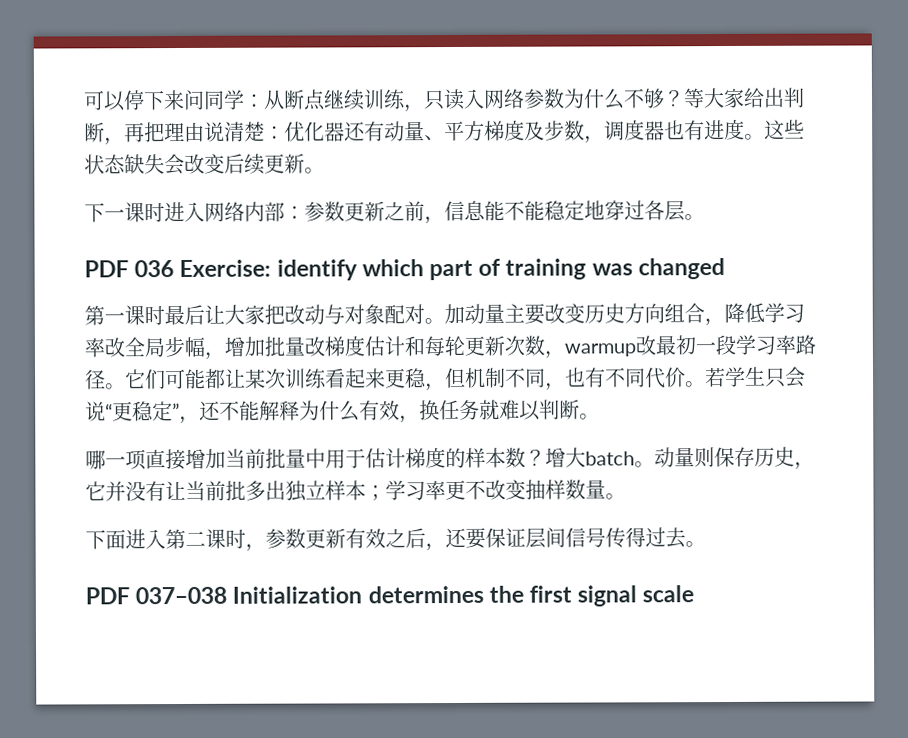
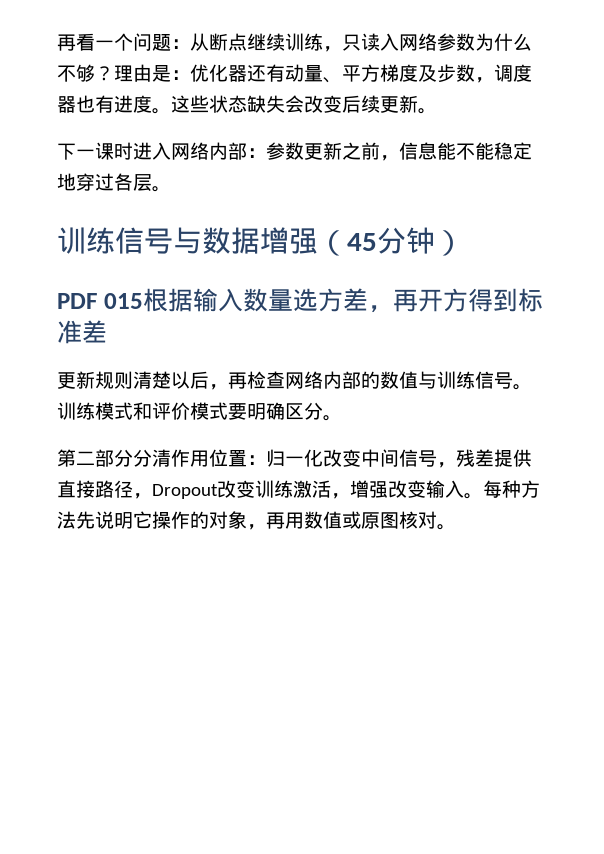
- 可以停下来问同学：从断点继续训练，只读入网络参数为什么不够？
+ 再看一个问题：从断点继续训练，只读入网络参数为什么不够？
- 等大家给出判断，再把理由说清楚：优化器还有动量、平方梯度及步数，调度器也有进度。
+ 理由是：优化器还有动量、平方梯度及步数，调度器也有进度。
- PDF 036 Exercise: identify which part of training was changed
- 第一课时最后让大家把改动与对象配对。加动量主要改变历史方向组合，降低学习率改全局步幅，增加批量改梯度估计和每轮更新次数，warmup改最初一段学习率路径。它们可能都让某次训练看起来更稳，但机制不同，也有不同代价。若学生只会说“更稳定”，还不能解释为什么有效，换任务就难以判断。
- 哪一项直接增加当前批量中用于估计梯度的样本数？增大batch。动量则保存历史，它并没有让当前批多出独立样本；学习率更不改变抽样数量。
- 下面进入第二课时，参数更新有效之后，还要保证层间信号传得过去。
- PDF 037–038 Initialization determines the first signal scale
+ 训练信号与数据增强（45分钟）
+ PDF 015根据输入数量选方差，再开方得到标准差
+ 更新规则清楚以后，再检查网络内部的数值与训练信号。训练模式和评价模式要明确区分。
+ 第二部分分清作用位置：归一化改变中间信号，残差提供直接路径，Dropout改变训练激活，增强改变输入。每种方法先说明它操作的对象，再用数值或原图核对。

